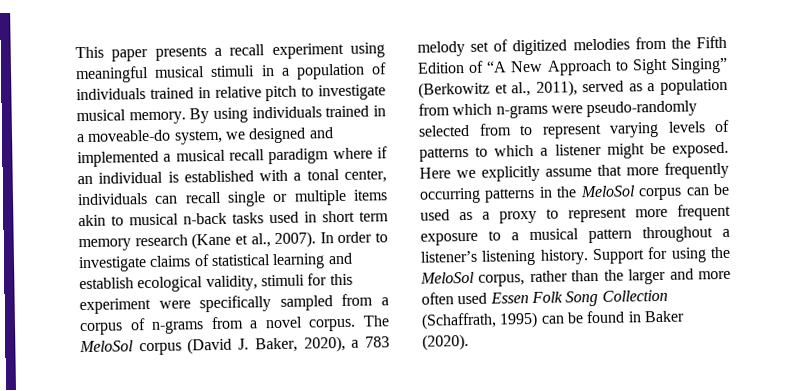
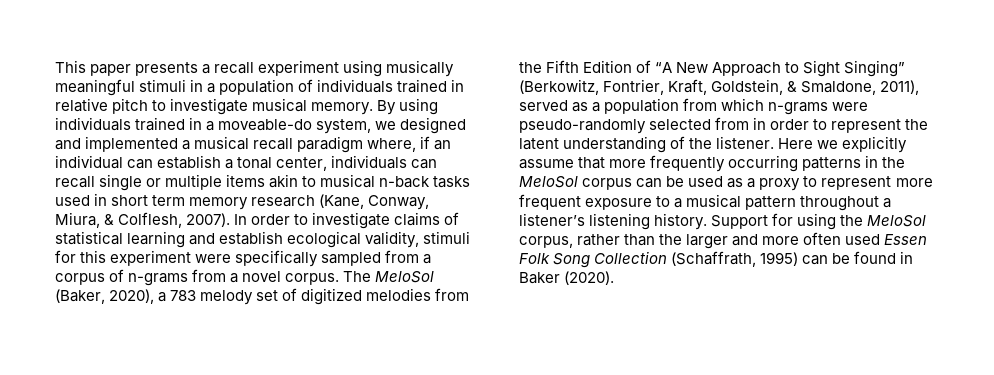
- This paper presents a recall experiment using meaningful musical stimuli in a population of individuals trained in relative pitch to investigate musical memory.
+ This paper presents a recall experiment using musically meaningful stimuli in a population of individuals trained in relative pitch to investigate musical memory.
- By using individuals trained in a moveable-do system, we designed and implemented a musical recall paradigm where if an individual is established with a tonal center, individuals can recall single or multiple items akin to musical n-back tasks used in short term memory research (Kane et al., 2007).
+ By using individuals trained in a moveable-do system, we designed and implemented a musical recall paradigm where, if an individual can establish a tonal center, individuals can recall single or multiple items akin to musical n-back tasks used in short term memory research (Kane, Conway, Miura, & Colflesh, 2007).
- The MeloSol corpus (David J. Baker, 2020), a 783 melody set of digitized melodies from the Fifth Edition of “A New Approach to Sight Singing” (Berkowitz et al., 2011), served as a population from which n-grams were pseudo-randomly selected from to represent varying levels of patterns to which a listener might be exposed.
+ The MeloSol (Baker, 2020), a 783 melody set of digitized melodies from the Fifth Edition of “A New Approach to Sight Singing” (Berkowitz, Fontrier, Kraft, Goldstein, & Smaldone, 2011), served as a population from which n-grams were pseudo-randomly selected from in order to represent the latent understanding of the listener.

